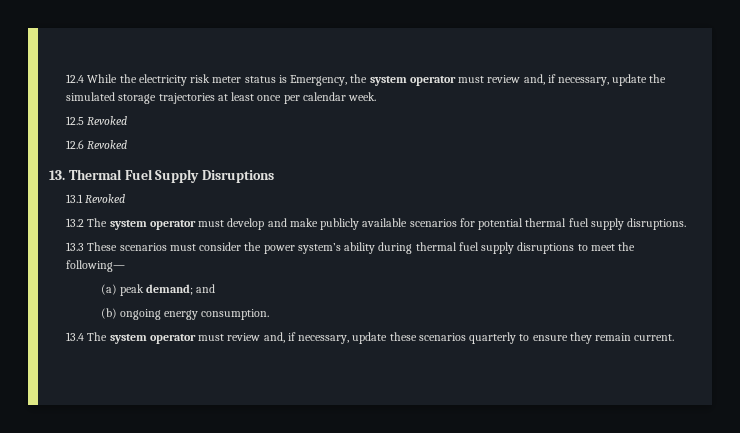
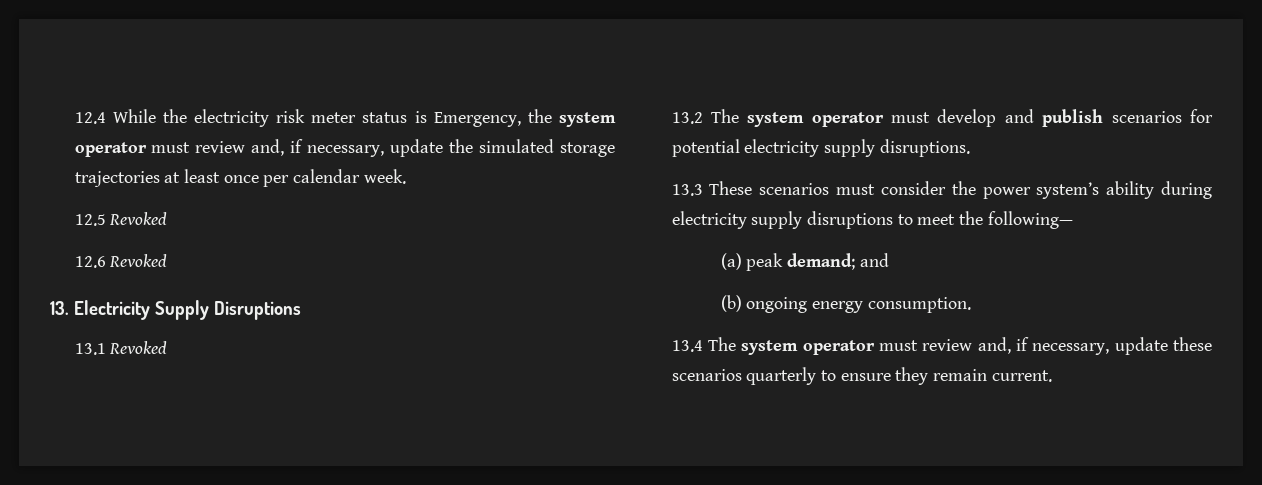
- 13. Thermal Fuel Supply Disruptions
+ 13. Electricity Supply Disruptions
- 13.2 The system operator must develop and make publicly available scenarios for potential thermal fuel supply disruptions.
+ 13.2 The system operator must develop and publish scenarios for potential electricity supply disruptions.
- 13.3 These scenarios must consider the power system’s ability during thermal fuel supply disruptions to meet the following—
+ 13.3 These scenarios must consider the power system’s ability during electricity supply disruptions to meet the following—

